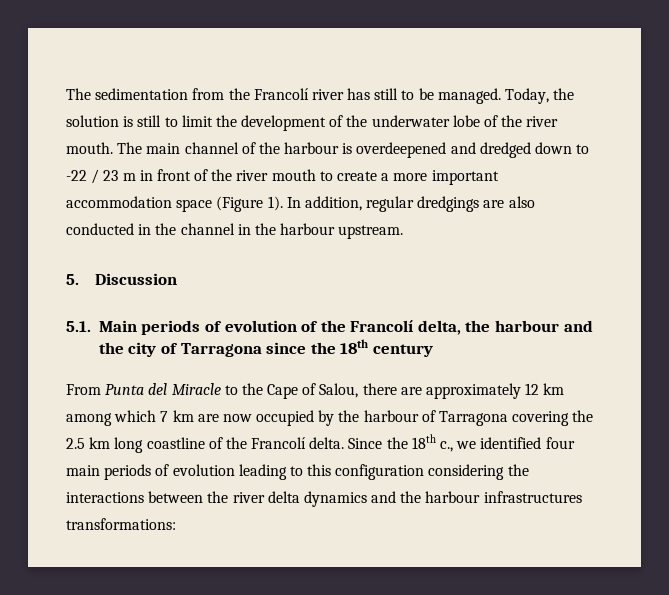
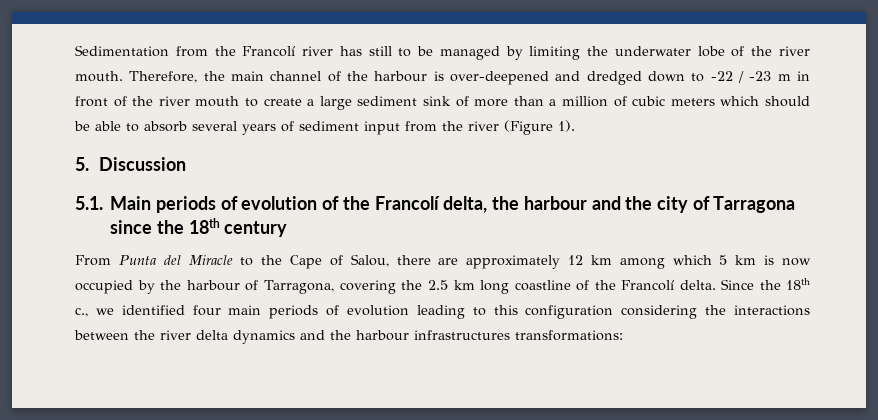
- The sedimentation from the Francolí river has still to be managed. Today, the solution is still to limit the development of the underwater lobe of the river mouth.
+ Sedimentation from the Francolí river has still to be managed by limiting the underwater lobe of the river mouth.
- The main channel of the harbour is overdeepened and dredged down to -22 / 23 m in front of the river mouth to create a more important accommodation space (Figure 1). In addition, regular dredgings are also conducted in the channel in the harbour upstream.
+ Therefore, the main channel of the harbour is over-deepened and dredged down to -22 / -23 m in front of the river mouth to create a large sediment sink of more than a million of cubic meters which should be able to absorb several years of sediment input from the river (Figure 1).
- From Punta del Miracle to the Cape of Salou, there are approximately 12 km among which 7 km are now occupied by the harbour of Tarragona covering the 2.5 km long coastline of the Francolí delta.
+ From Punta del Miracle to the Cape of Salou, there are approximately 12 km among which 5 km is now occupied by the harbour of Tarragona, covering the 2.5 km long coastline of the Francolí delta.

